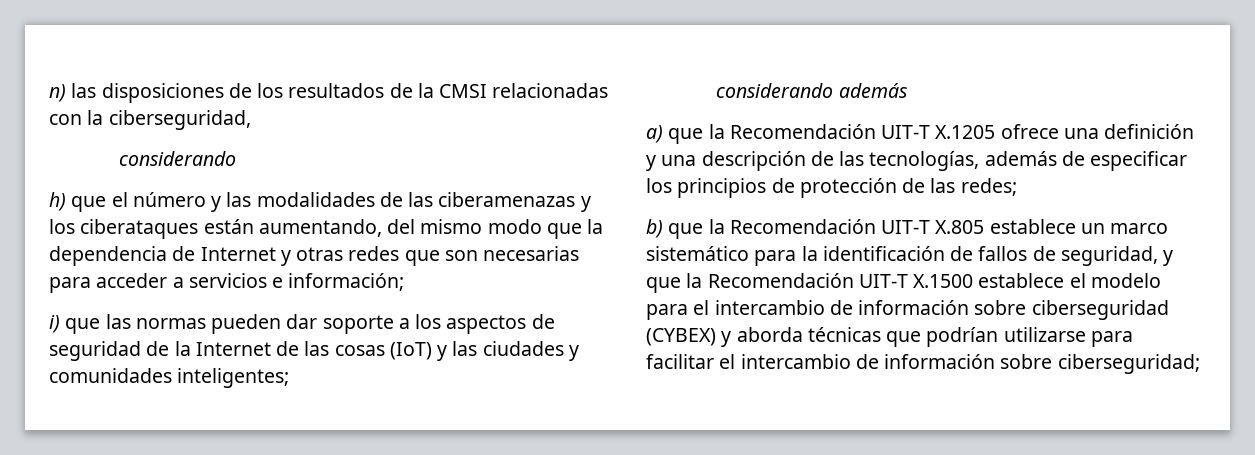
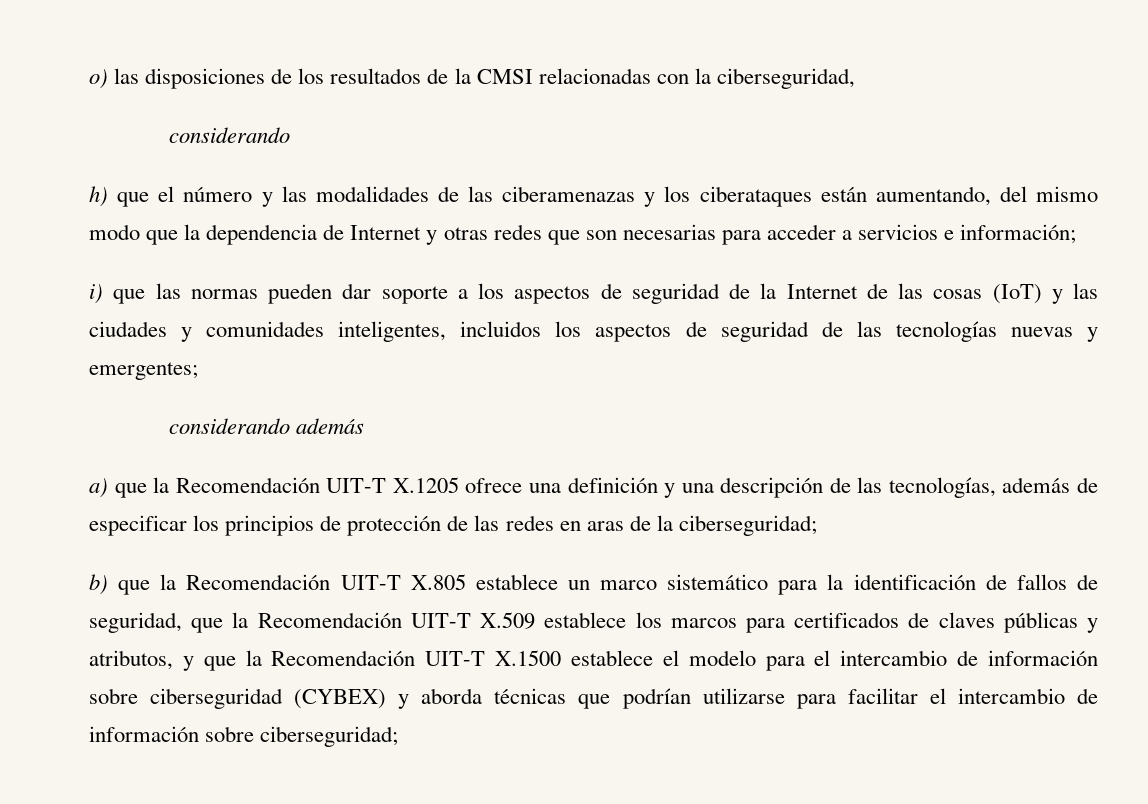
- n) las disposiciones de los resultados de la CMSI relacionadas con la ciberseguridad,
+ o) las disposiciones de los resultados de la CMSI relacionadas con la ciberseguridad,
- i) que las normas pueden dar soporte a los aspectos de seguridad de la Internet de las cosas (IoT) y las ciudades y comunidades inteligentes;
+ i) que las normas pueden dar soporte a los aspectos de seguridad de la Internet de las cosas (IoT) y las ciudades y comunidades inteligentes, incluidos los aspectos de seguridad de las tecnologías nuevas y emergentes;
- a) que la Recomendación UIT-T X.1205 ofrece una definición y una descripción de las tecnologías, además de especificar los principios de protección de las redes;
+ a) que la Recomendación UIT-T X.1205 ofrece una definición y una descripción de las tecnologías, además de especificar los principios de protección de las redes en aras de la ciberseguridad;
- b) que la Recomendación UIT-T X.805 establece un marco sistemático para la identificación de fallos de seguridad, y que la Recomendación UIT-T X.1500 establece el modelo para el intercambio de información sobre ciberseguridad (CYBEX) y aborda técnicas que podrían utilizarse para facilitar el intercambio de información sobre ciberseguridad;
+ b) que la Recomendación UIT-T X.805 establece un marco sistemático para la identificación de fallos de seguridad, que la Recomendación UIT-T X.509 establece los marcos para certificados de claves públicas y atributos, y que la Recomendación UIT-T X.1500 establece el modelo para el intercambio de información sobre ciberseguridad (CYBEX) y aborda técnicas que podrían utilizarse para facilitar el intercambio de información sobre ciberseguridad;

